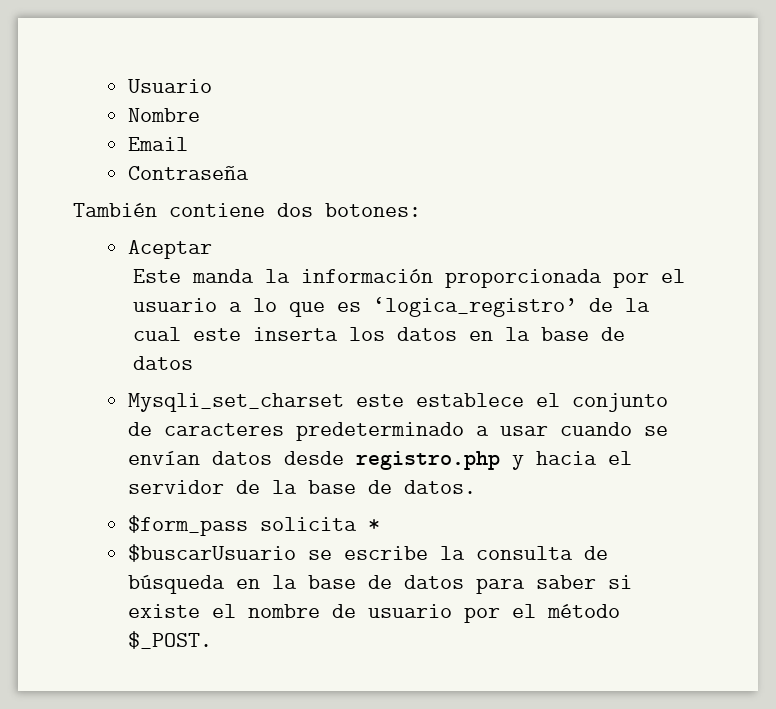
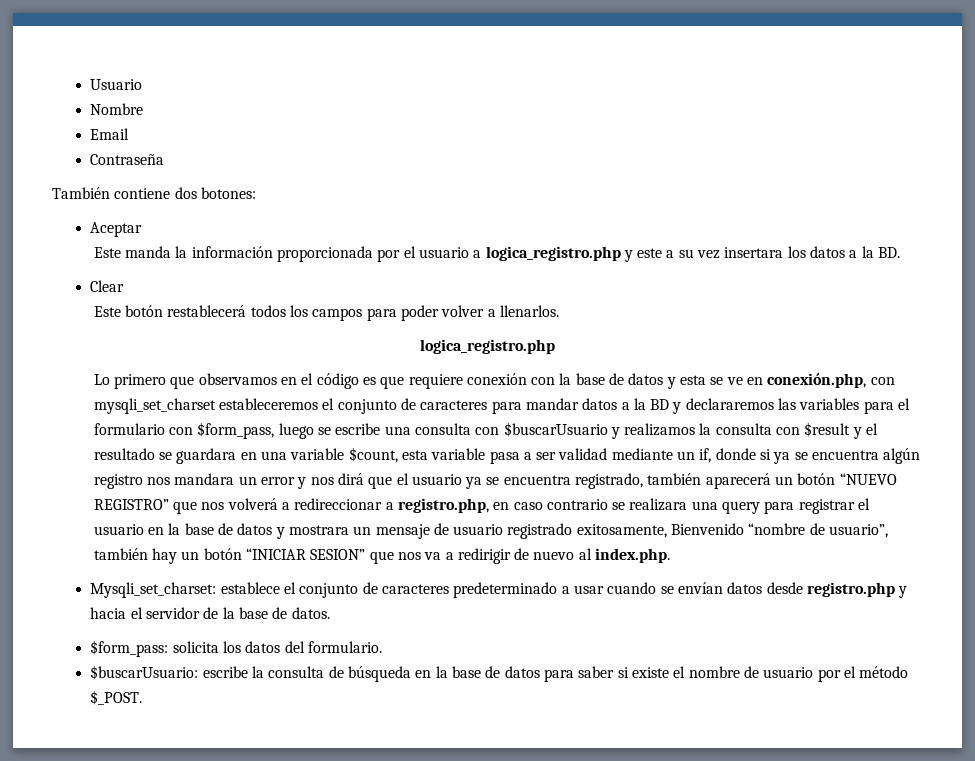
- Este manda la información proporcionada por el usuario a lo que es ‘logica_registro’ de la cual este inserta los datos en la base de datos
- Mysqli_set_charset este establece el conjunto de caracteres predeterminado a usar cuando se envían datos desde registro.php y hacia el servidor de la base de datos.
+ Este manda la información proporcionada por el usuario a logica_registro.php y este a su vez insertara los datos a la BD.
+ Clear
+ Este botón restablecerá todos los campos para poder volver a llenarlos.
+ logica_registro.php
+ Lo primero que observamos en el código es que requiere conexión con la base de datos y esta se ve en conexión.php, con mysqli_set_charset estableceremos el conjunto de caracteres para mandar datos a la BD y declararemos las variables para el formulario con $form_pass, luego se escribe una consulta con $buscarUsuario y realizamos la consulta con $result y el resultado se guardara en una variable $count, esta variable pasa a ser validad mediante un if, donde si ya se encuentra algún registro nos mandara un error y nos dirá que el usuario ya se encuentra registrado, también aparecerá un botón “NUEVO REGISTRO” que nos volverá a redireccionar a registro.php, en caso contrario se realizara una query para registrar el usuario en la base de datos y mostrara un mensaje de usuario registrado exitosamente, Bienvenido “nombre de usuario”, también hay un botón “INICIAR SESION” que nos va a redirigir de nuevo al index.php.
+ Mysqli_set_charset: establece el conjunto de caracteres predeterminado a usar cuando se envían datos desde registro.php y hacia el servidor de la base de datos.
- $form_pass solicita *
- $buscarUsuario se escribe la consulta de búsqueda en la base de datos para saber si existe el nombre de usuario por el método $_POST.
+ $form_pass: solicita los datos del formulario.
+ $buscarUsuario: escribe la consulta de búsqueda en la base de datos para saber si existe el nombre de usuario por el método $_POST.

